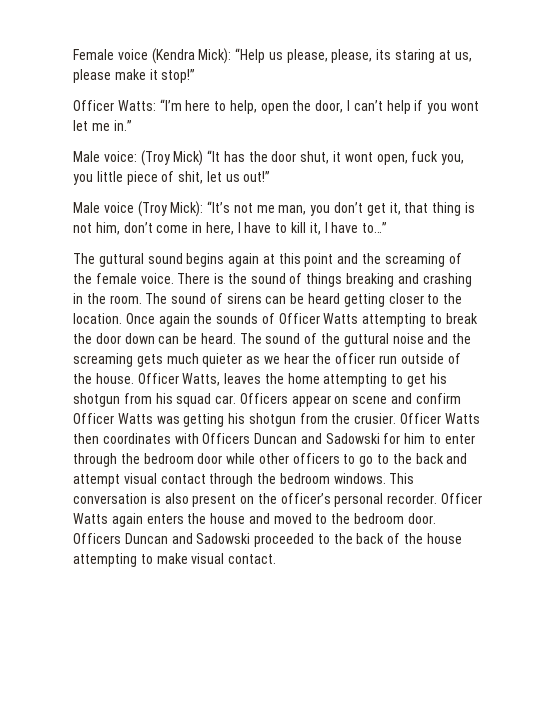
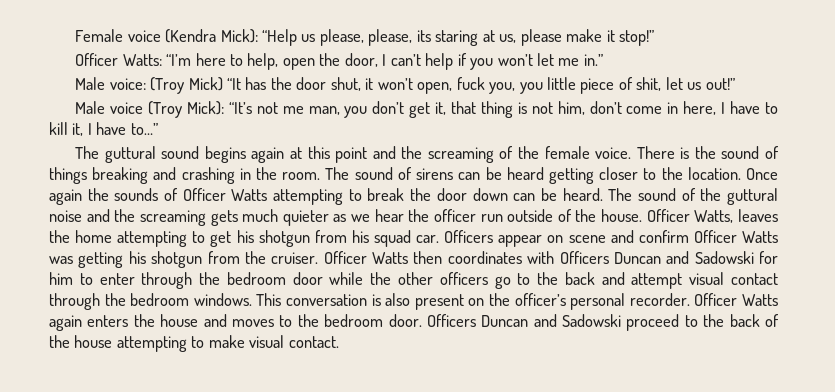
- Officer Watts: “I’m here to help, open the door, I can’t help if you wont let me in.”
+ Officer Watts: “I’m here to help, open the door, I can’t help if you won’t let me in.”
- Male voice: (Troy Mick) “It has the door shut, it wont open, fuck you, you little piece of shit, let us out!”
+ Male voice: (Troy Mick) “It has the door shut, it won’t open, fuck you, you little piece of shit, let us out!”
- Officers appear on scene and confirm Officer Watts was getting his shotgun from the crusier.
+ Officers appear on scene and confirm Officer Watts was getting his shotgun from the cruiser.
- Officer Watts then coordinates with Officers Duncan and Sadowski for him to enter through the bedroom door while other officers to go to the back and attempt visual contact through the bedroom windows.
+ Officer Watts then coordinates with Officers Duncan and Sadowski for him to enter through the bedroom door while the other officers go to the back and attempt visual contact through the bedroom windows.
- Officer Watts again enters the house and moved to the bedroom door.
+ Officer Watts again enters the house and moves to the bedroom door.
- Officers Duncan and Sadowski proceeded to the back of the house attempting to make visual contact.
+ Officers Duncan and Sadowski proceed to the back of the house attempting to make visual contact.

